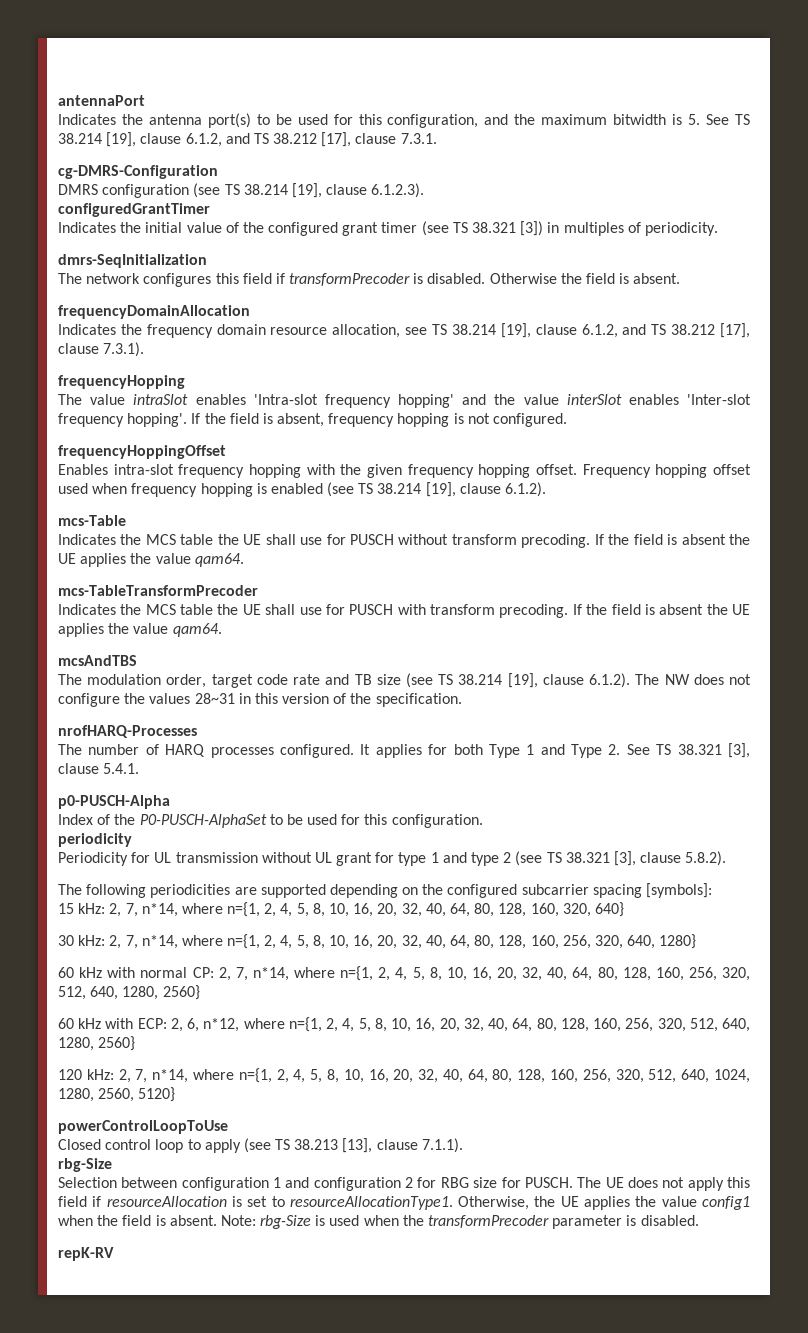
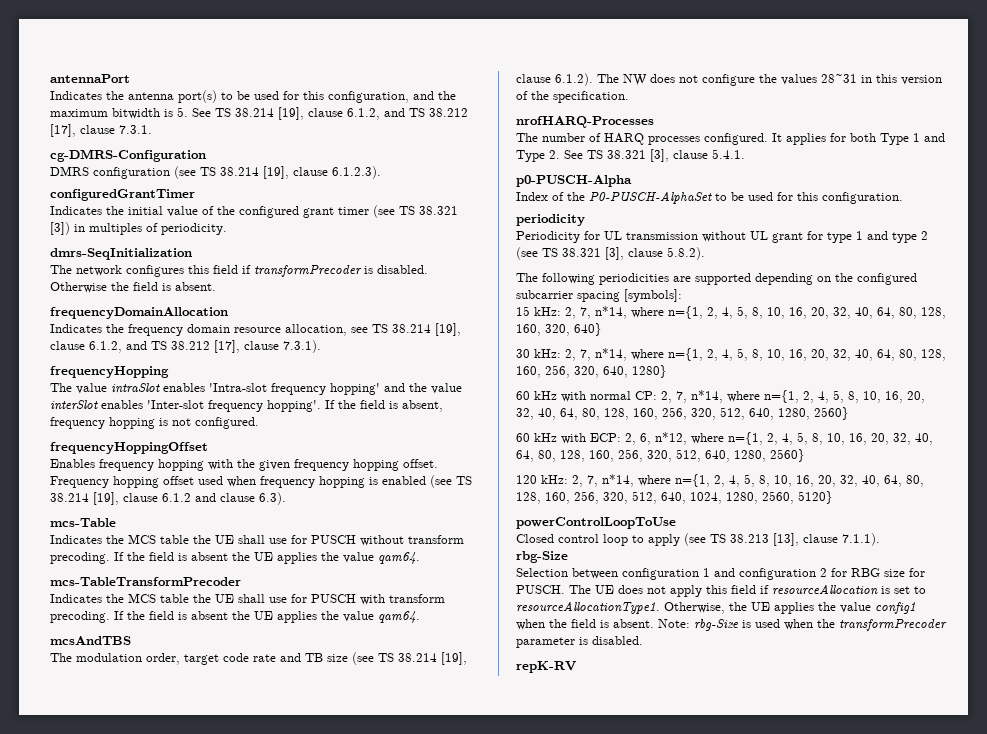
- Enables intra-slot frequency hopping with the given frequency hopping offset.
+ Enables frequency hopping with the given frequency hopping offset.
- Frequency hopping offset used when frequency hopping is enabled (see TS 38.214 [19], clause 6.1.2).
+ Frequency hopping offset used when frequency hopping is enabled (see TS 38.214 [19], clause 6.1.2 and clause 6.3).

